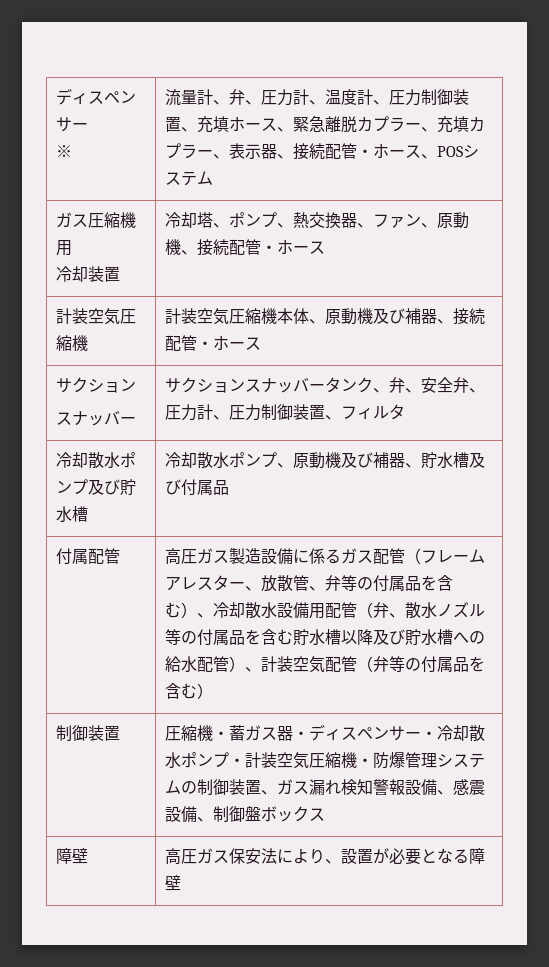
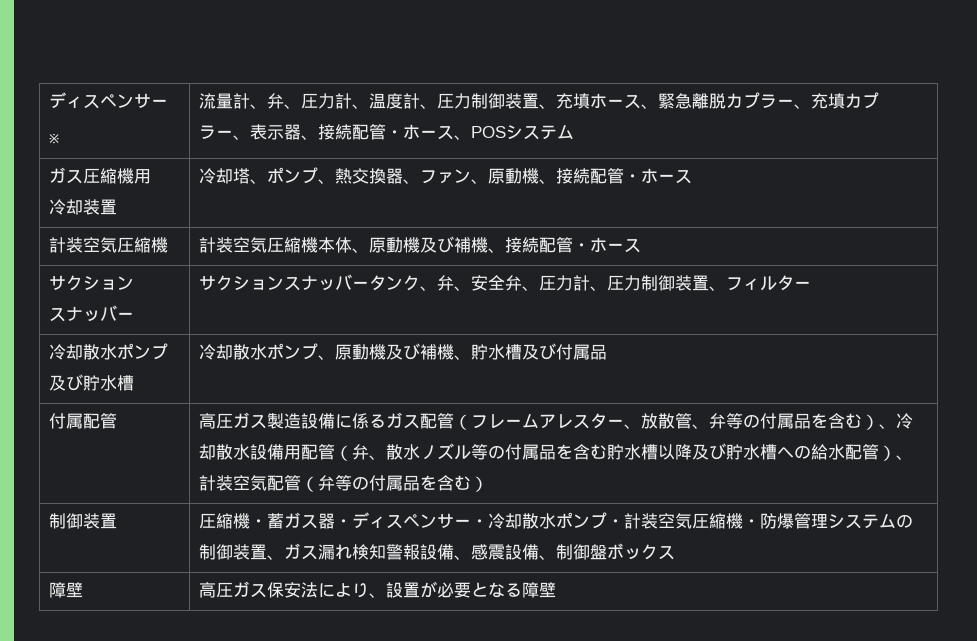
- 計装空気圧縮機 | 計装空気圧縮機本体、原動機及び補器、接続配管・ホース
+ 計装空気圧縮機 | 計装空気圧縮機本体、原動機及び補機、接続配管・ホース
  サクション
- スナッバー | サクションスナッバータンク、弁、安全弁、圧力計、圧力制御装置、フィルタ
+ スナッバー | サクションスナッバータンク、弁、安全弁、圧力計、圧力制御装置、フィルター
- 冷却散水ポンプ及び貯水槽 | 冷却散水ポンプ、原動機及び補器、貯水槽及び付属品
+ 冷却散水ポンプ及び貯水槽 | 冷却散水ポンプ、原動機及び補機、貯水槽及び付属品

